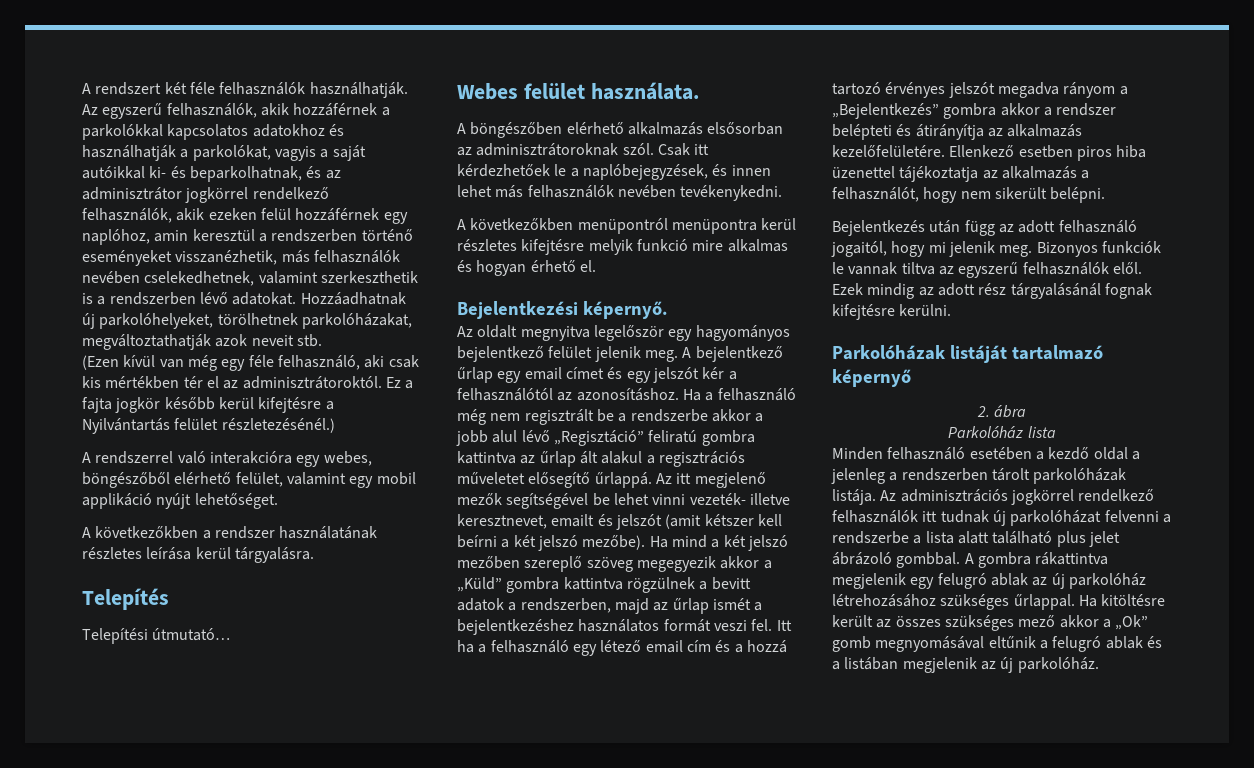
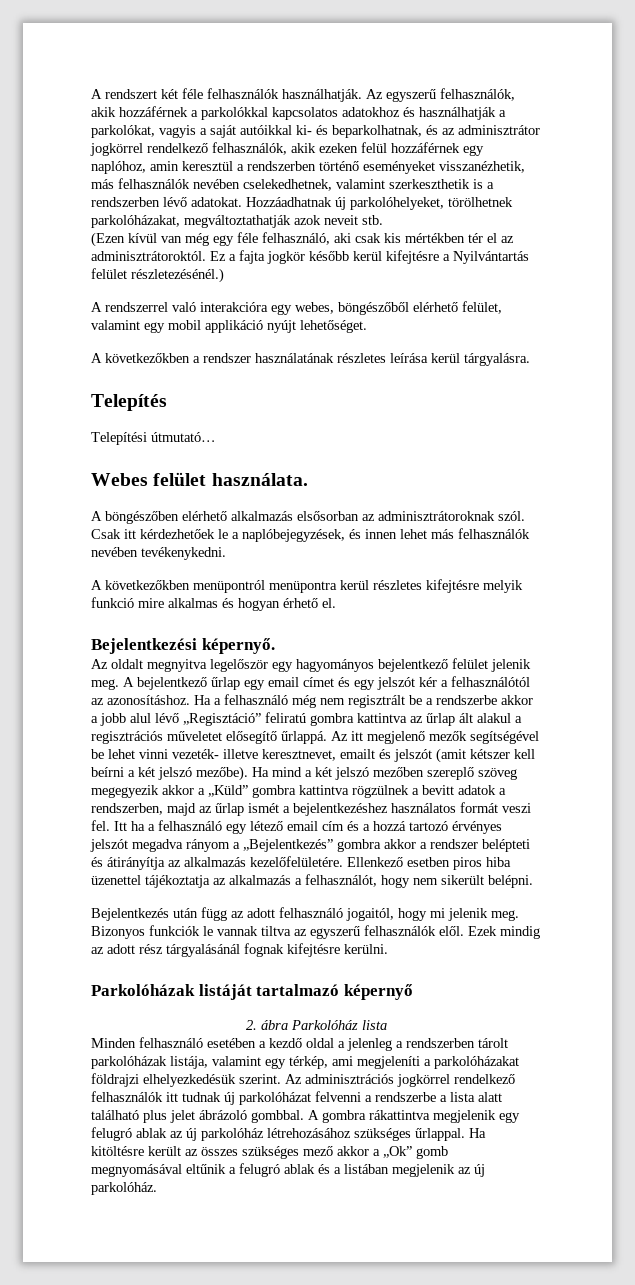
- 2. ábra
- Parkolóház lista
+ 2. ábra Parkolóház lista
- Minden felhasználó esetében a kezdő oldal a jelenleg a rendszerben tárolt parkolóházak listája.
+ Minden felhasználó esetében a kezdő oldal a jelenleg a rendszerben tárolt parkolóházak listája, valamint egy térkép, ami megjeleníti a parkolóházakat földrajzi elhelyezkedésük szerint.

